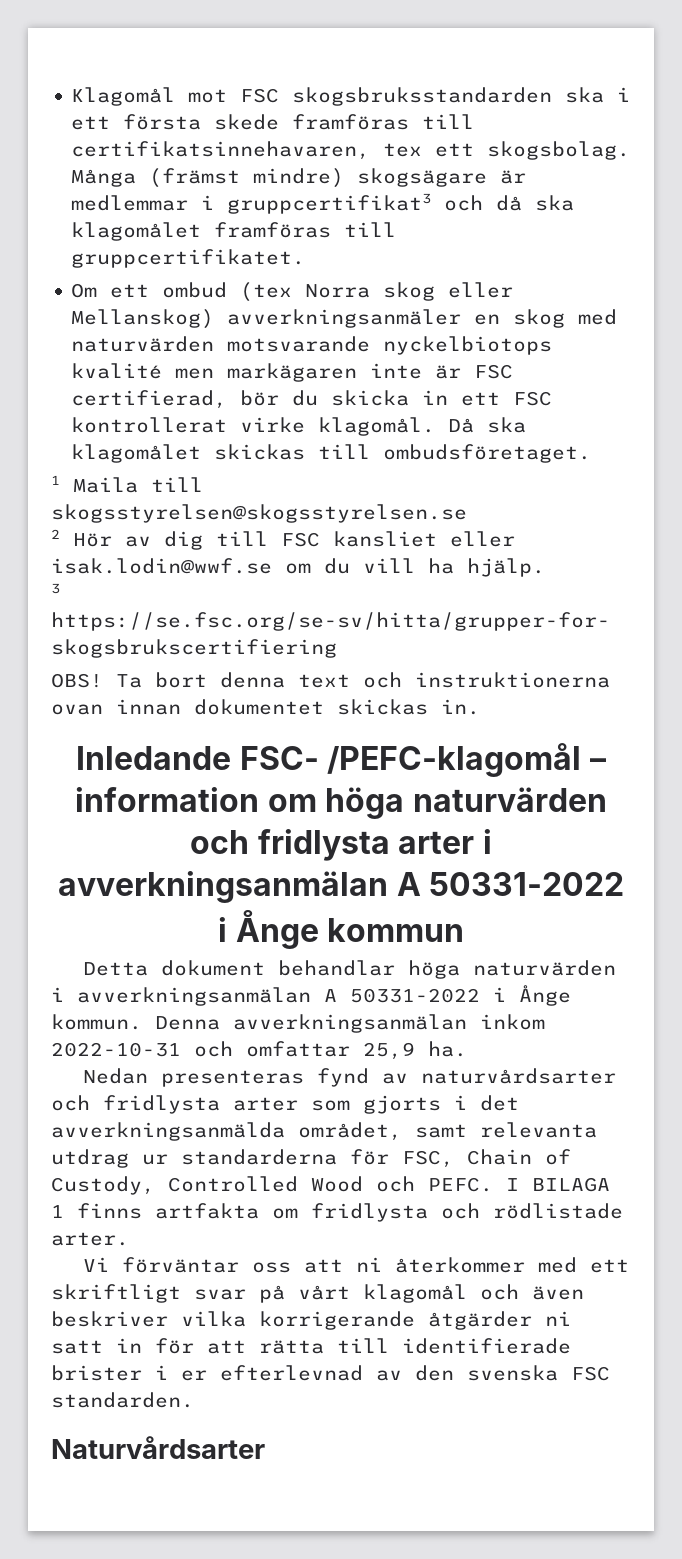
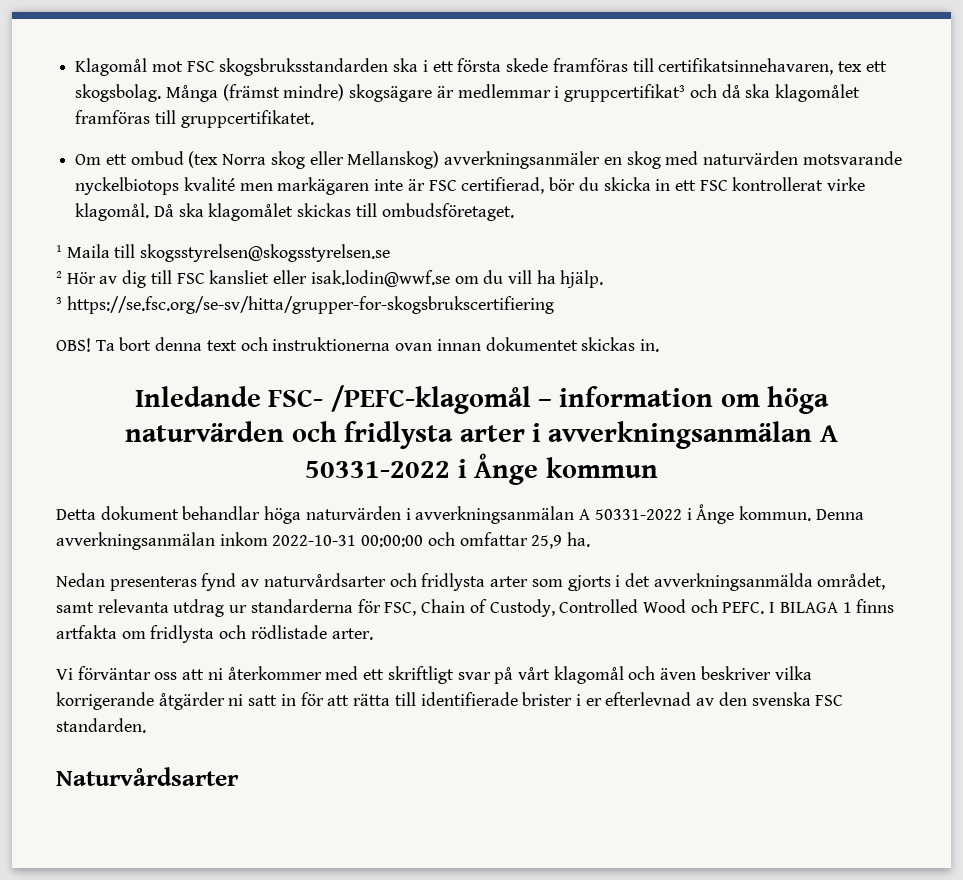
- Denna avverkningsanmälan inkom 2022-10-31 och omfattar 25,9 ha.
+ Denna avverkningsanmälan inkom 2022-10-31 00:00:00 och omfattar 25,9 ha.

